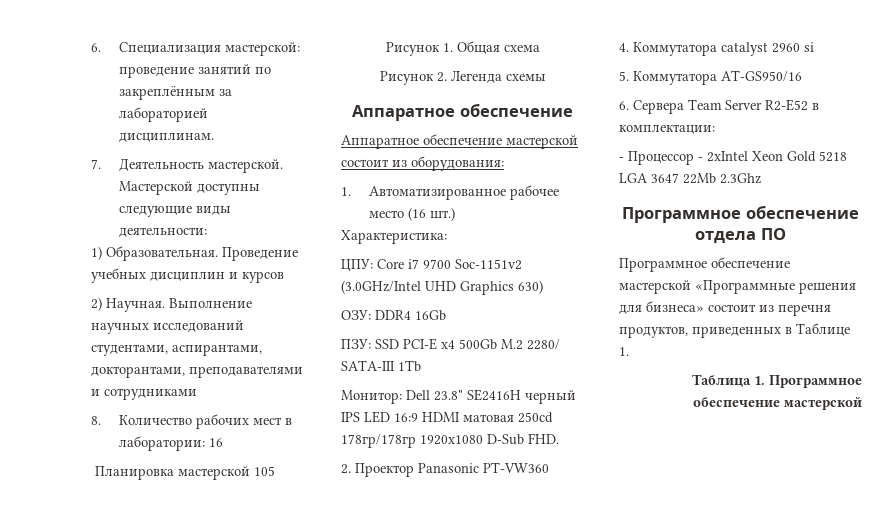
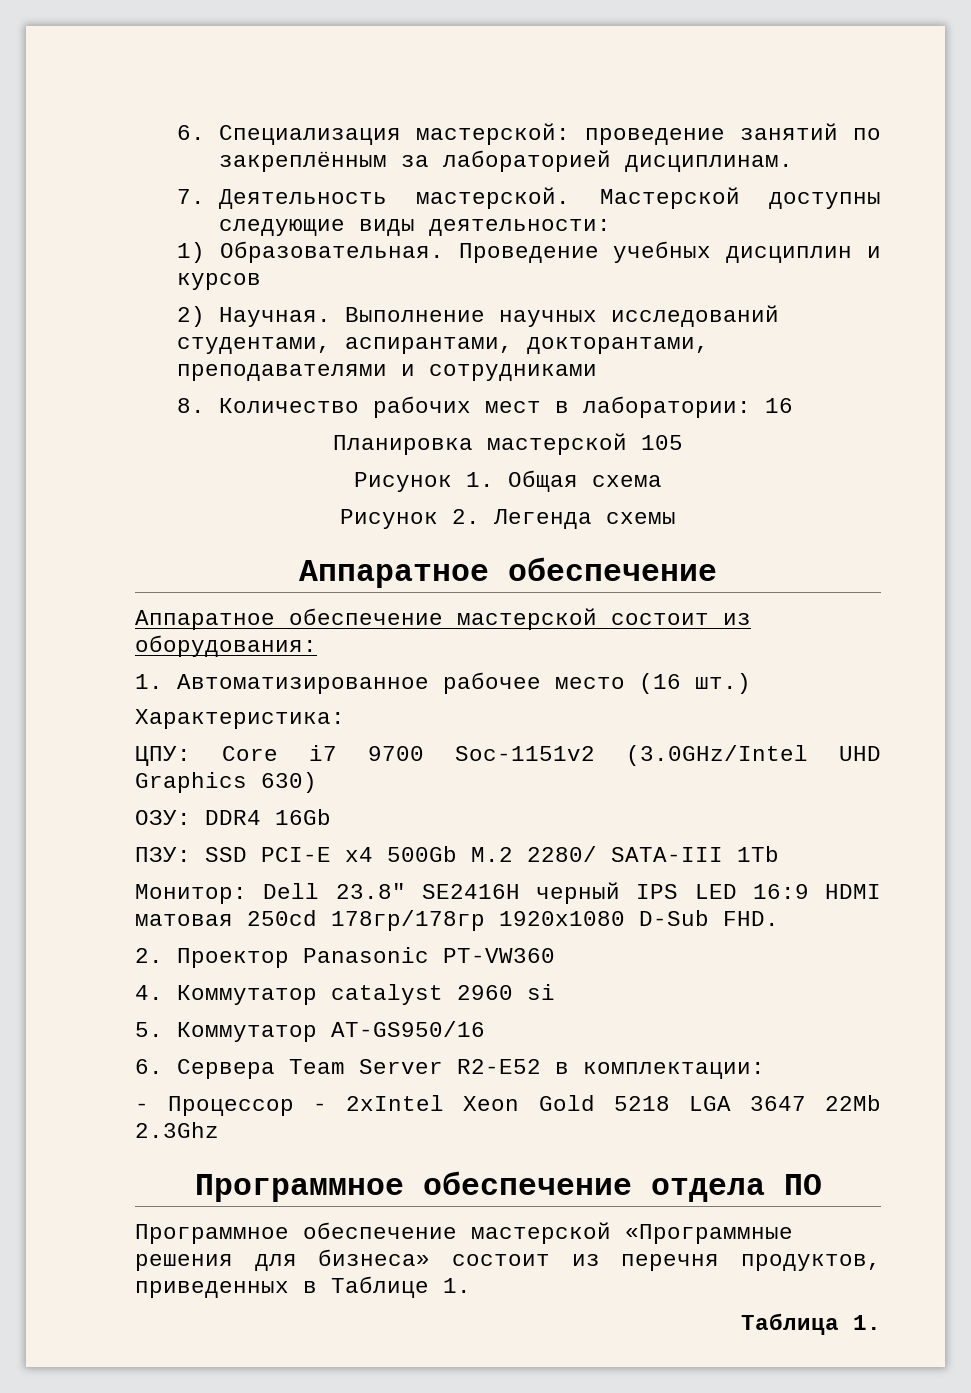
- 4. Коммутатора catalyst 2960 si
+ 4. Коммутатор catalyst 2960 si
- 5. Коммутатора AT-GS950/16
+ 5. Коммутатор AT-GS950/16
- Таблица 1. Программное обеспечение мастерской
+ Таблица 1.

